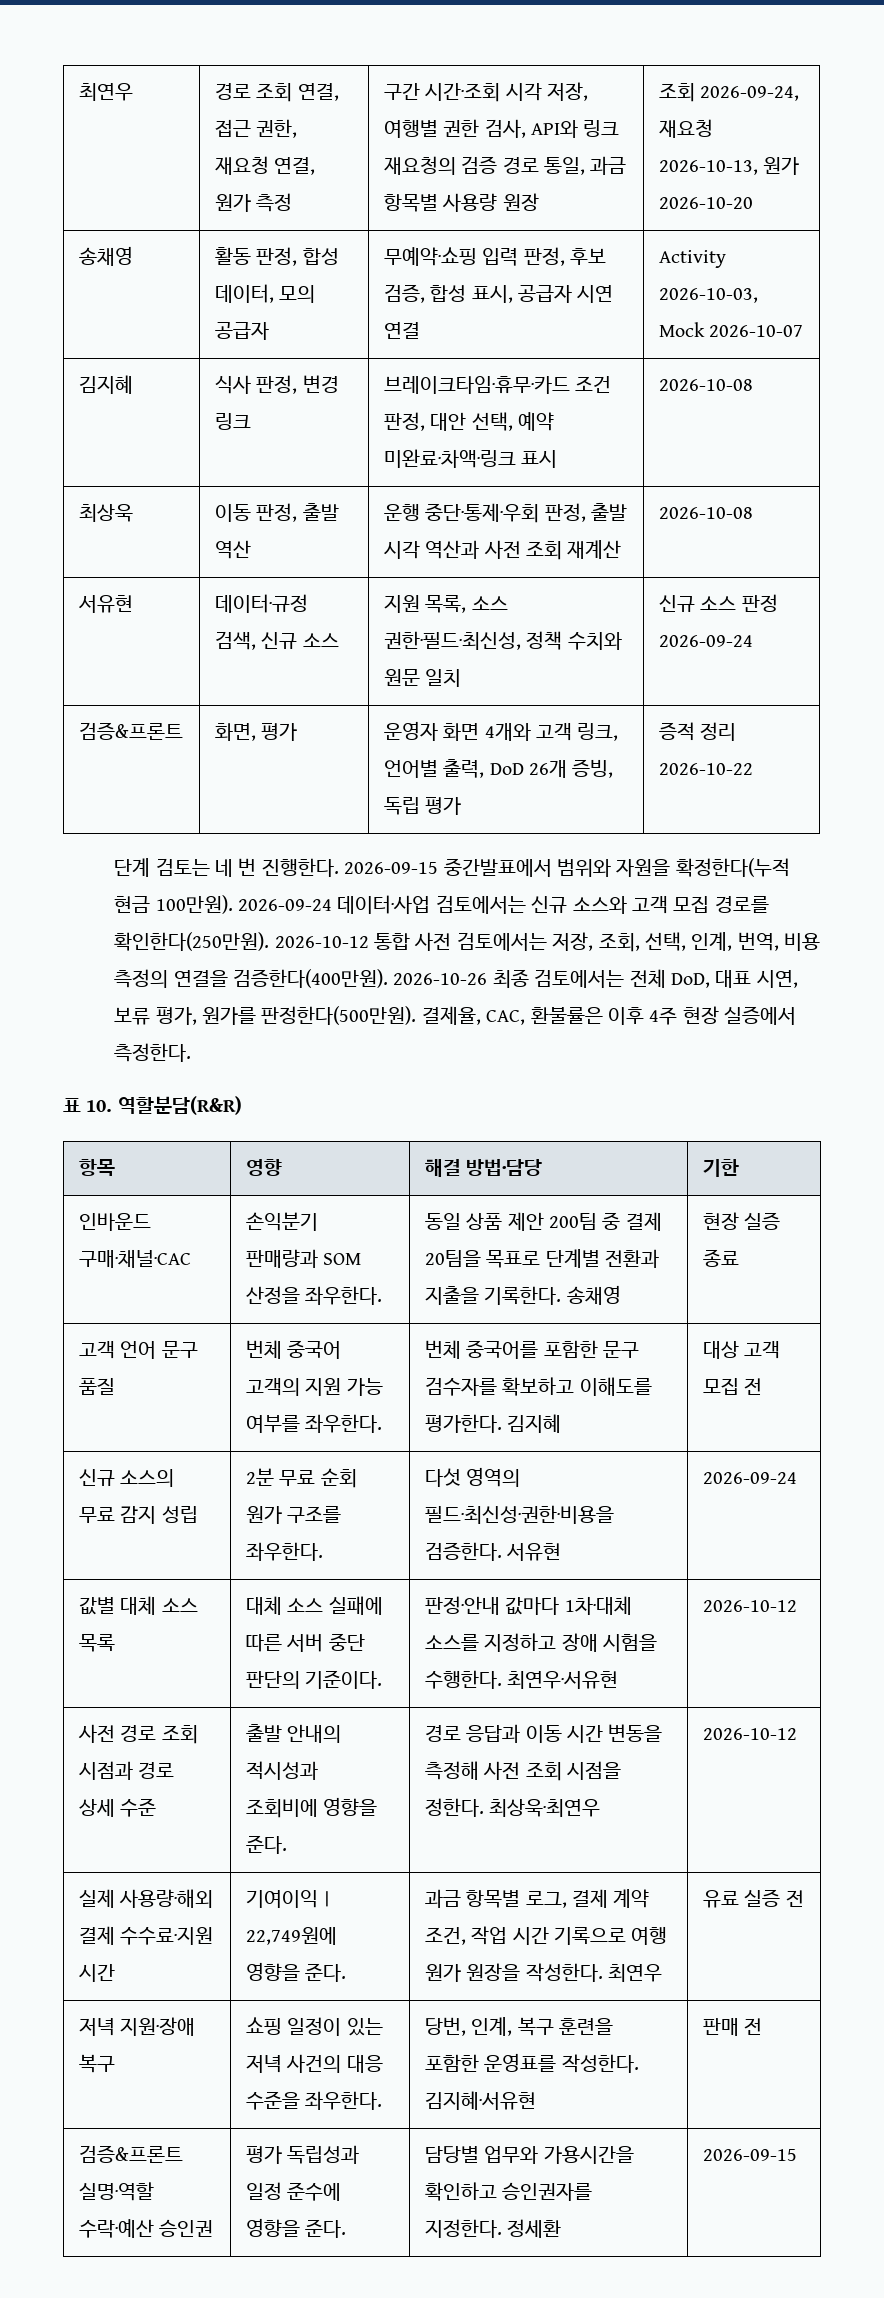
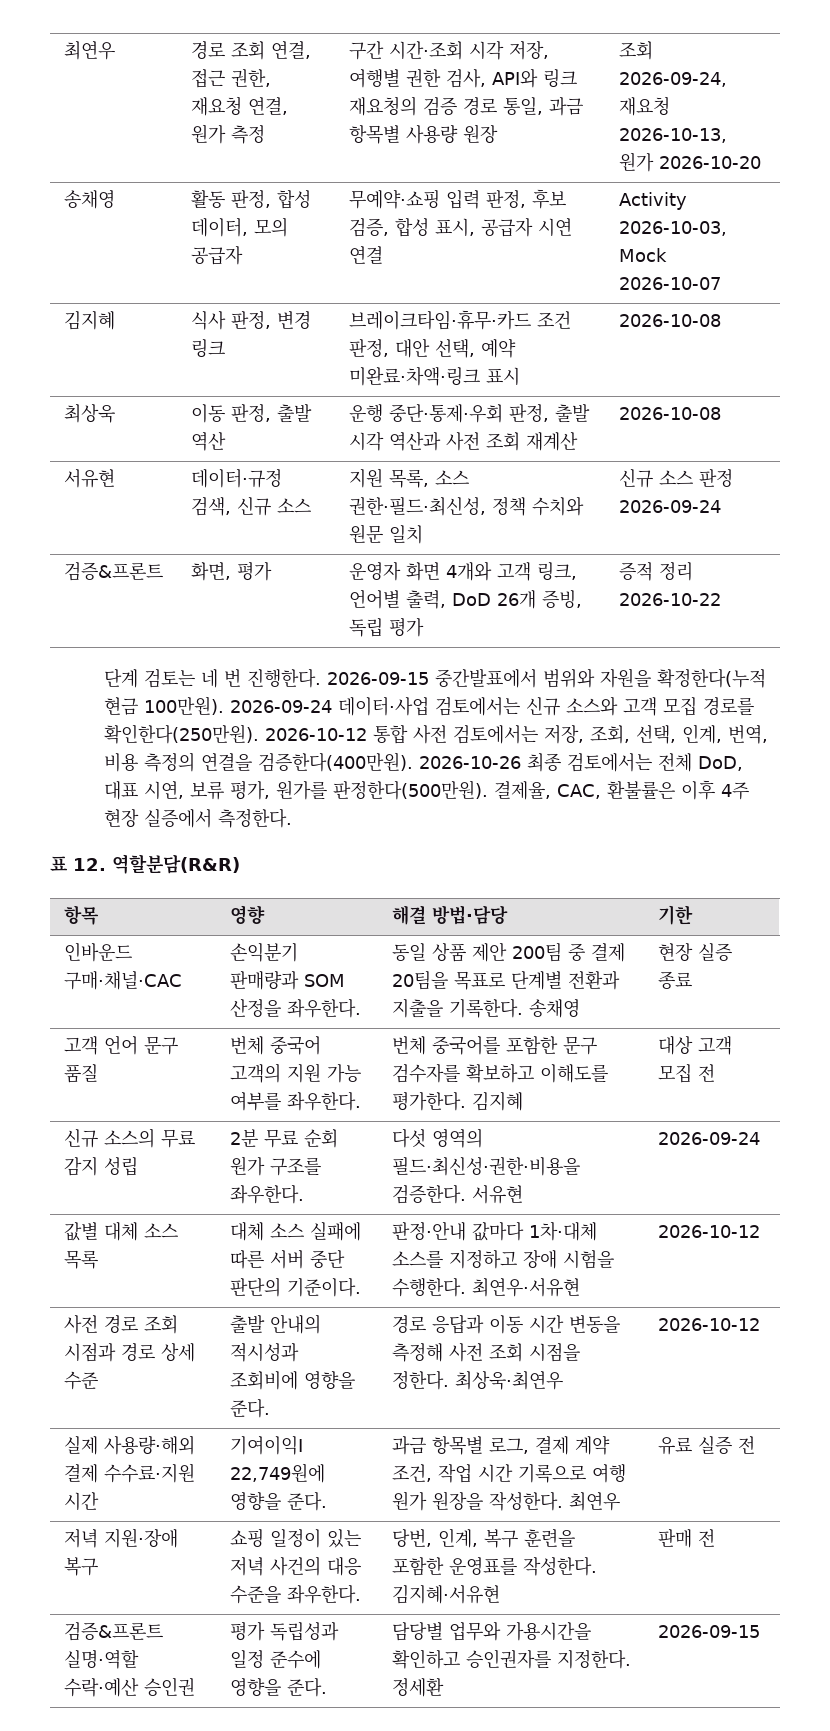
- 표 10. 역할분담(R&R)
+ 표 12. 역할분담(R&R)

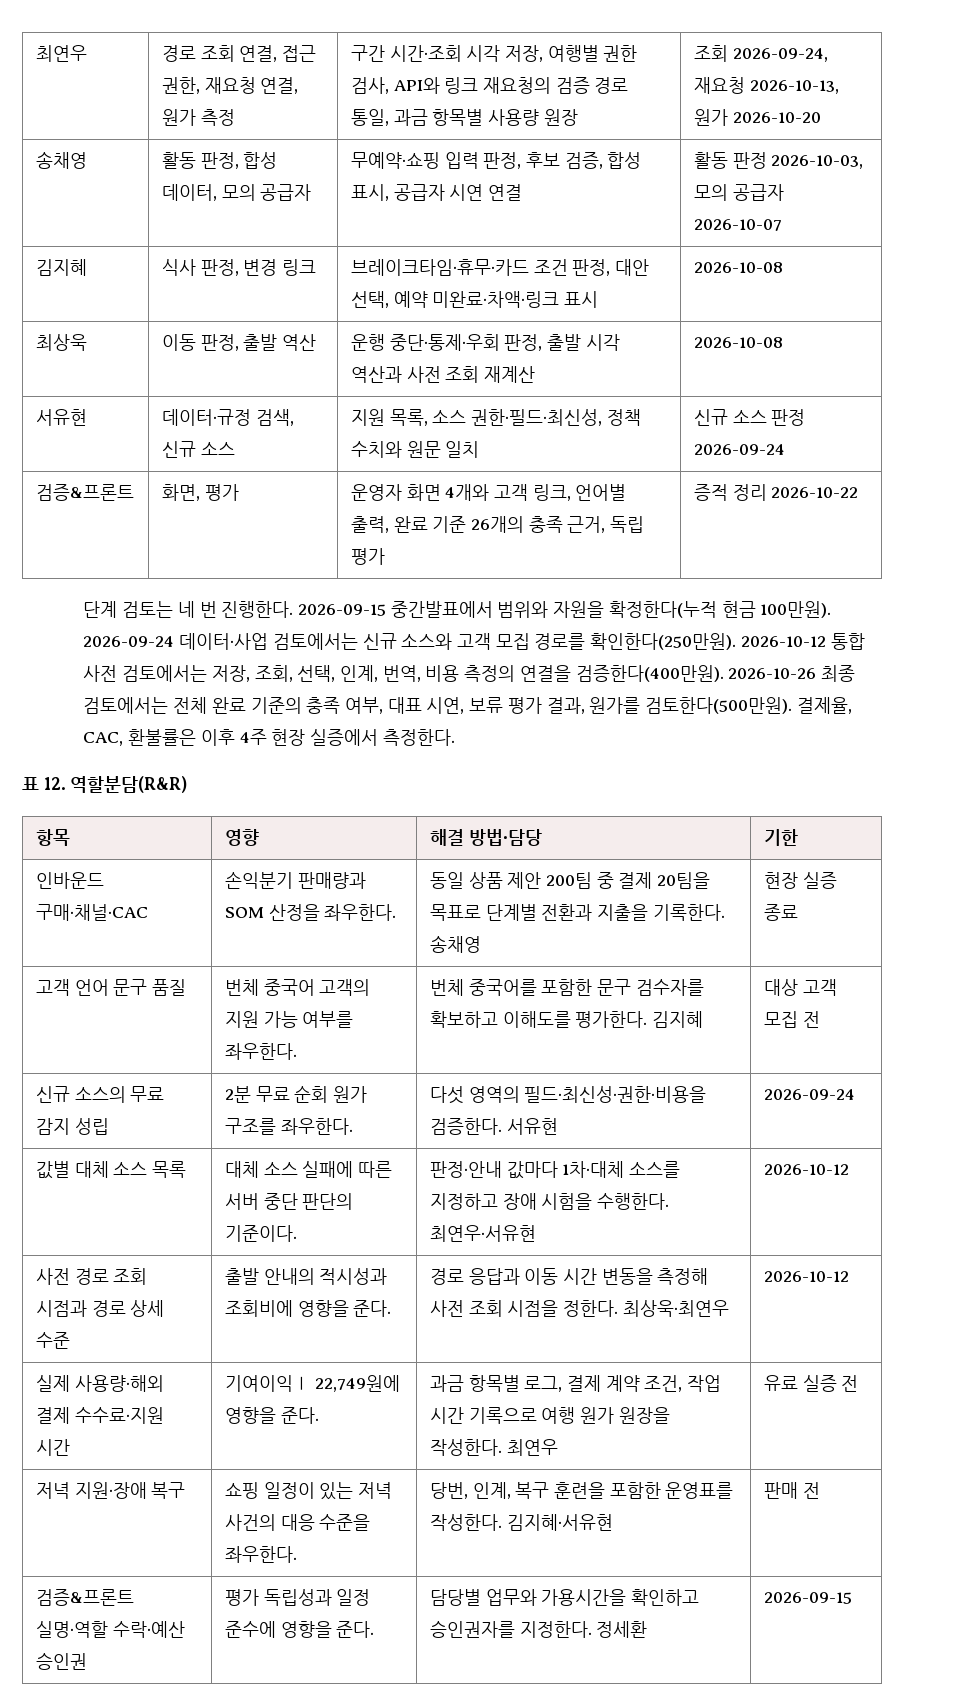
- 송채영 | 활동 판정, 합성 데이터, 모의 공급자 | 무예약·쇼핑 입력 판정, 후보 검증, 합성 표시, 공급자 시연 연결 | Activity 2026-10-03, Mock 2026-10-07
+ 송채영 | 활동 판정, 합성 데이터, 모의 공급자 | 무예약·쇼핑 입력 판정, 후보 검증, 합성 표시, 공급자 시연 연결 | 활동 판정 2026-10-03, 모의 공급자 2026-10-07
- 검증&프론트 | 화면, 평가 | 운영자 화면 4개와 고객 링크, 언어별 출력, DoD 26개 증빙, 독립 평가 | 증적 정리 2026-10-22
+ 검증&프론트 | 화면, 평가 | 운영자 화면 4개와 고객 링크, 언어별 출력, 완료 기준 26개의 충족 근거, 독립 평가 | 증적 정리 2026-10-22
- 2026-10-26 최종 검토에서는 전체 DoD, 대표 시연, 보류 평가, 원가를 판정한다(500만원).
+ 2026-10-26 최종 검토에서는 전체 완료 기준의 충족 여부, 대표 시연, 보류 평가 결과, 원가를 검토한다(500만원).

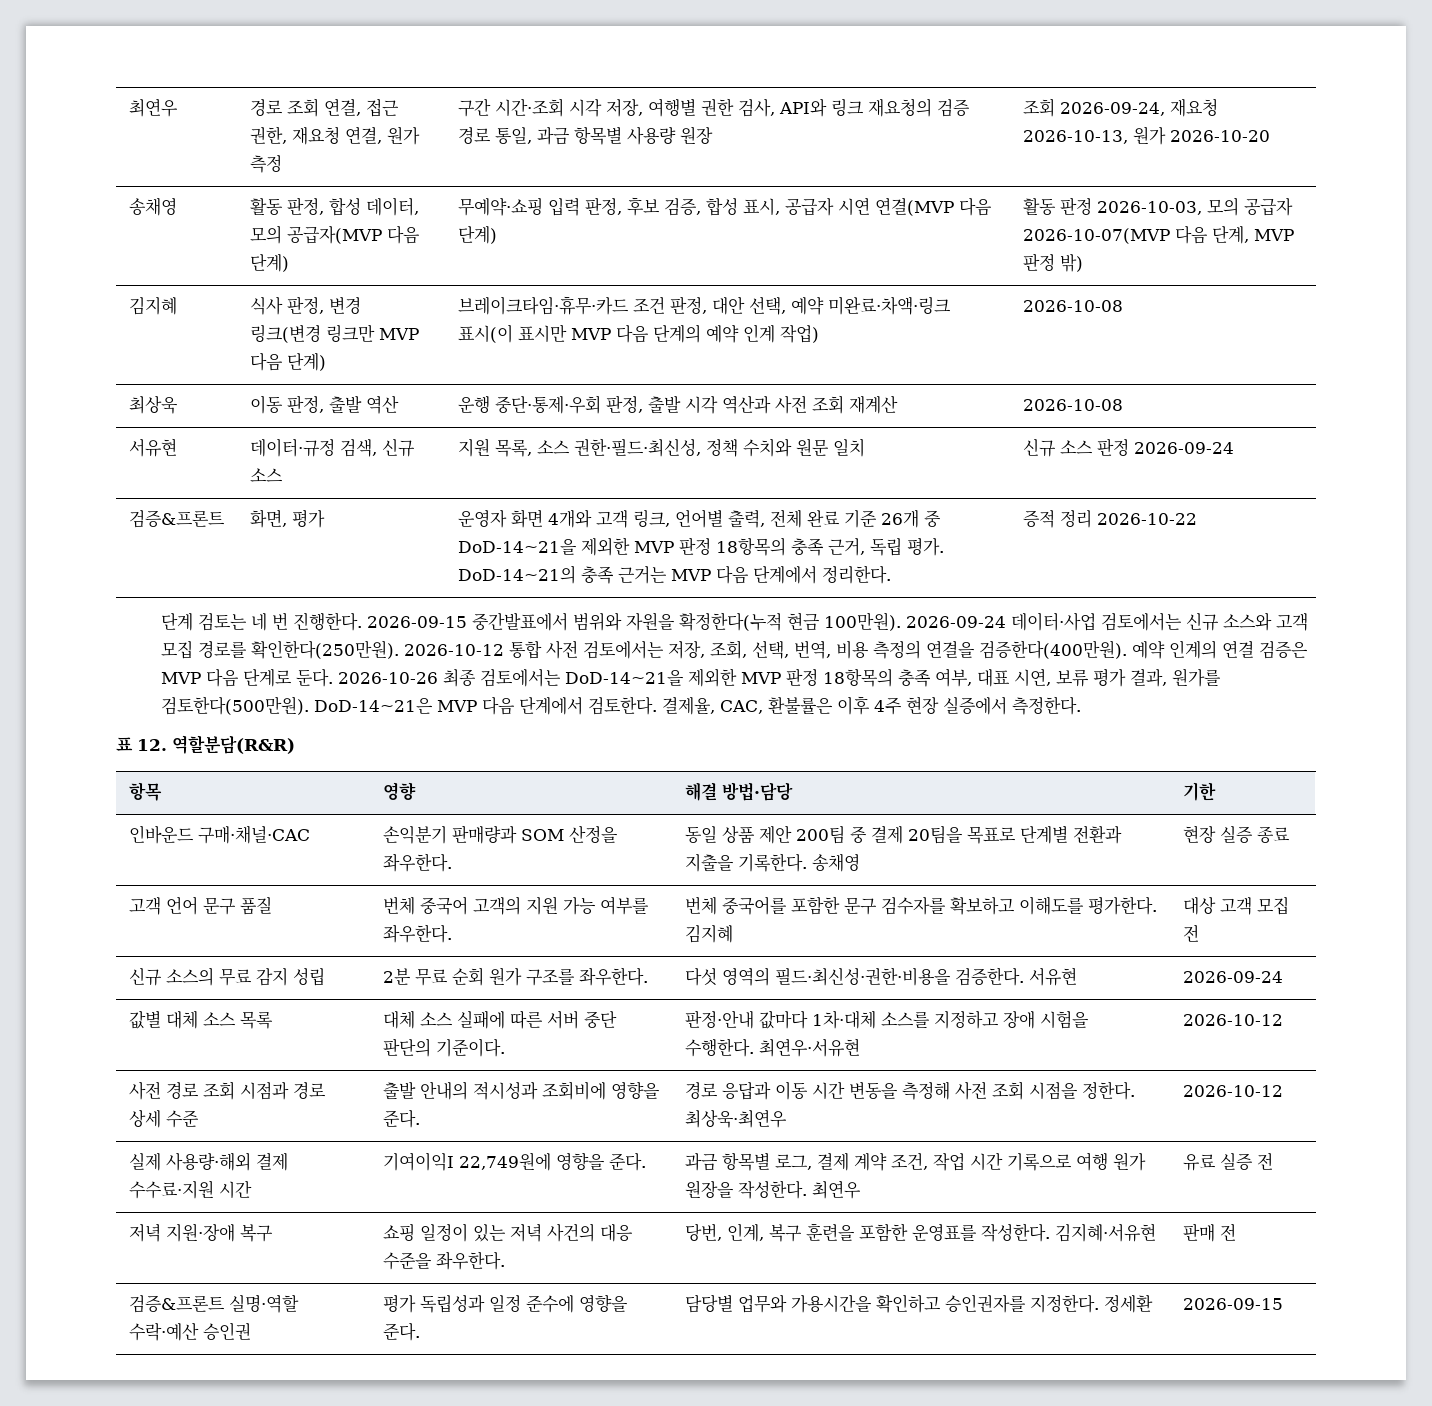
- 송채영 | 활동 판정, 합성 데이터, 모의 공급자 | 무예약·쇼핑 입력 판정, 후보 검증, 합성 표시, 공급자 시연 연결 | 활동 판정 2026-10-03, 모의 공급자 2026-10-07
+ 송채영 | 활동 판정, 합성 데이터, 모의 공급자(MVP 다음 단계) | 무예약·쇼핑 입력 판정, 후보 검증, 합성 표시, 공급자 시연 연결(MVP 다음 단계) | 활동 판정 2026-10-03, 모의 공급자 2026-10-07(MVP 다음 단계, MVP 판정 밖)
- 김지혜 | 식사 판정, 변경 링크 | 브레이크타임·휴무·카드 조건 판정, 대안 선택, 예약 미완료·차액·링크 표시 | 2026-10-08
+ 김지혜 | 식사 판정, 변경 링크(변경 링크만 MVP 다음 단계) | 브레이크타임·휴무·카드 조건 판정, 대안 선택, 예약 미완료·차액·링크 표시(이 표시만 MVP 다음 단계의 예약 인계 작업) | 2026-10-08
- 검증&프론트 | 화면, 평가 | 운영자 화면 4개와 고객 링크, 언어별 출력, 완료 기준 26개의 충족 근거, 독립 평가 | 증적 정리 2026-10-22
+ 검증&프론트 | 화면, 평가 | 운영자 화면 4개와 고객 링크, 언어별 출력, 전체 완료 기준 26개 중 DoD-14~21을 제외한 MVP 판정 18항목의 충족 근거, 독립 평가. DoD-14~21의 충족 근거는 MVP 다음 단계에서 정리한다. | 증적 정리 2026-10-22
- 2026-10-12 통합 사전 검토에서는 저장, 조회, 선택, 인계, 번역, 비용 측정의 연결을 검증한다(400만원).
+ 2026-10-12 통합 사전 검토에서는 저장, 조회, 선택, 번역, 비용 측정의 연결을 검증한다(400만원).
- 2026-10-26 최종 검토에서는 전체 완료 기준의 충족 여부, 대표 시연, 보류 평가 결과, 원가를 검토한다(500만원).
+ 예약 인계의 연결 검증은 MVP 다음 단계로 둔다. 2026-10-26 최종 검토에서는 DoD-14~21을 제외한 MVP 판정 18항목의 충족 여부, 대표 시연, 보류 평가 결과, 원가를 검토한다(500만원).
+ DoD-14~21은 MVP 다음 단계에서 검토한다.

